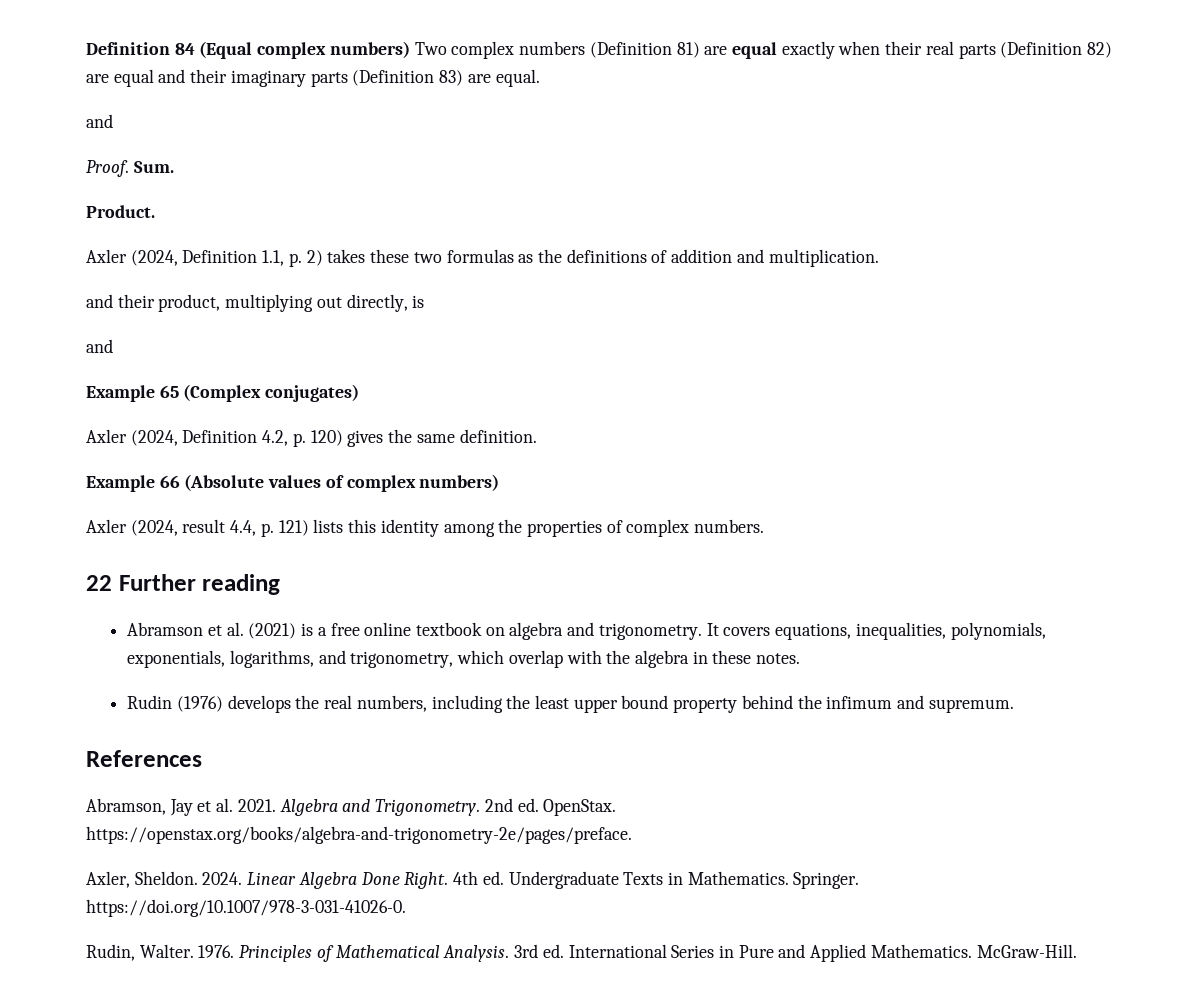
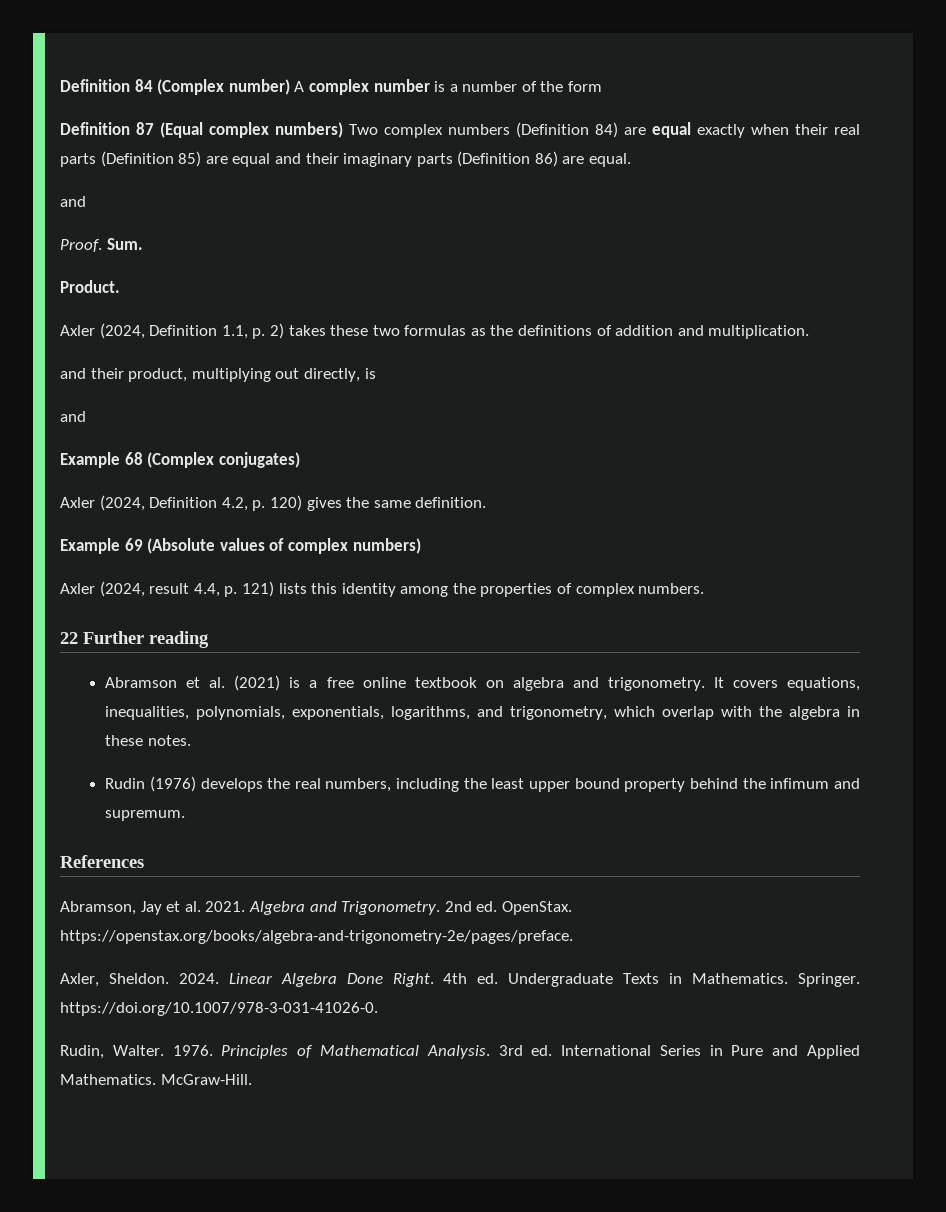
- Definition 84 (Equal complex numbers) Two complex numbers (Definition 81) are equal exactly when their real parts (Definition 82) are equal and their imaginary parts (Definition 83) are equal.
+ Definition 84 (Complex number) A complex number is a number of the form
+ Definition 87 (Equal complex numbers) Two complex numbers (Definition 84) are equal exactly when their real parts (Definition 85) are equal and their imaginary parts (Definition 86) are equal.
- Example 65 (Complex conjugates)
+ Example 68 (Complex conjugates)
- Example 66 (Absolute values of complex numbers)
+ Example 69 (Absolute values of complex numbers)

